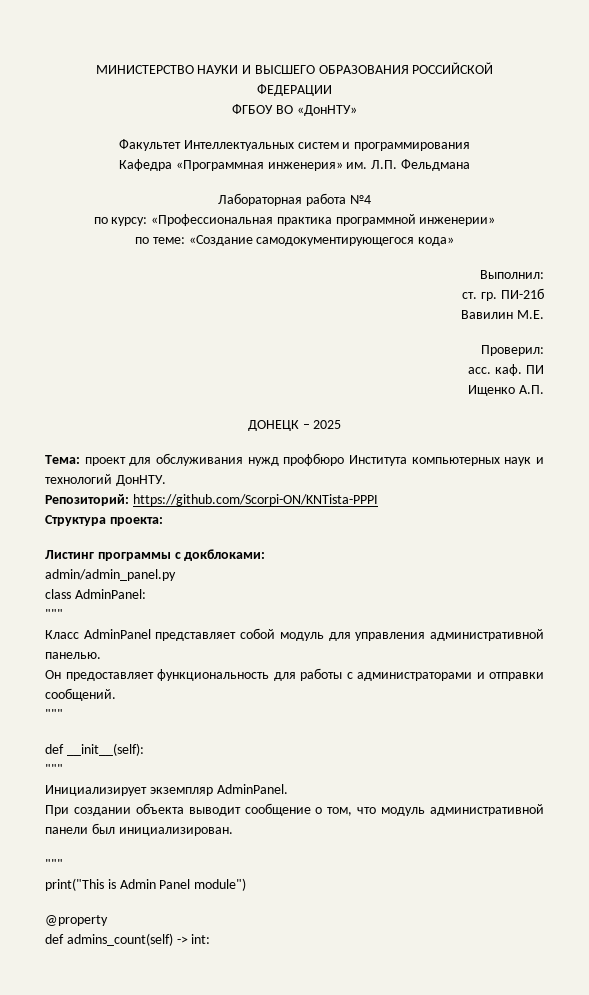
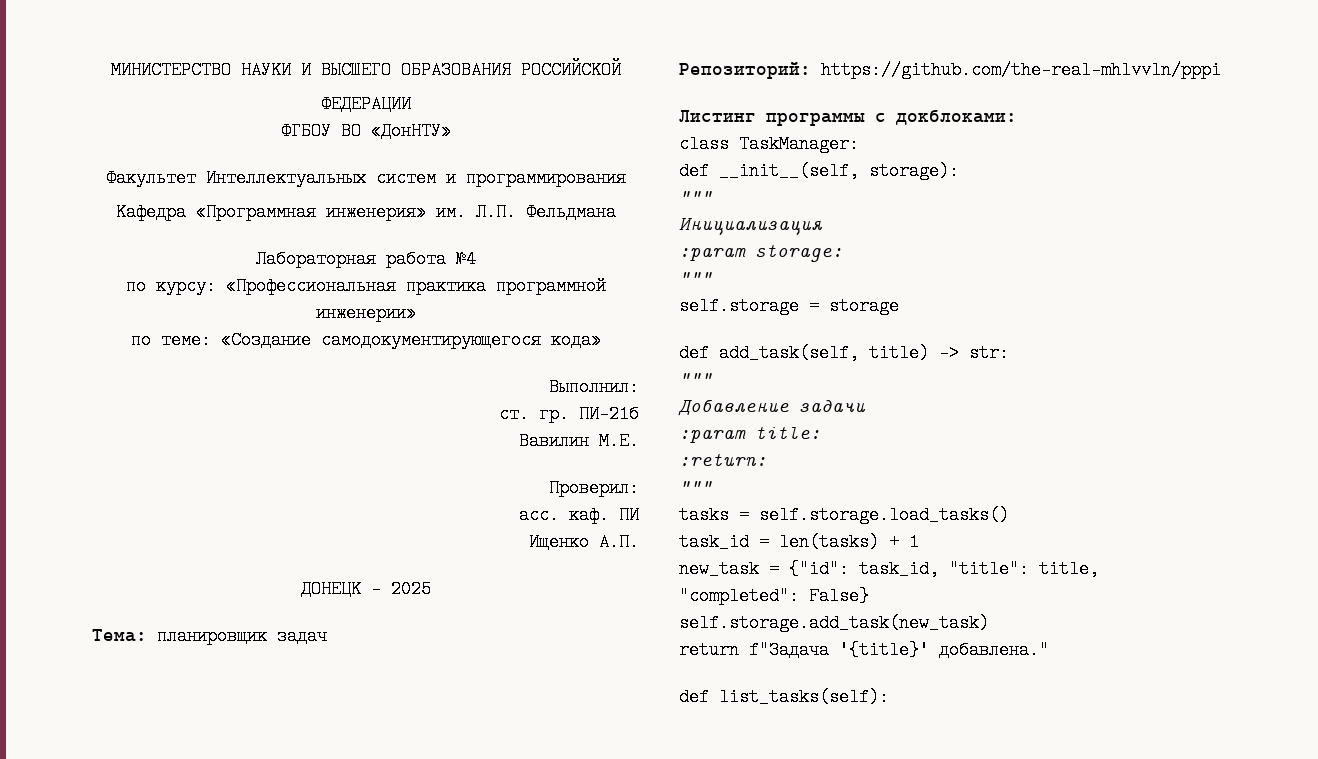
- Тема: проект для обслуживания нужд профбюро Института компьютерных наук и технологий ДонНТУ.
- Репозиторий: https://github.com/Scorpi-ON/KNTista-PPPI
- Структура проекта:
+ Тема: планировщик задач
+ Репозиторий: https://github.com/the-real-mhlvvln/pppi
  Листинг программы с докблоками:
- admin/admin_panel.py
- class AdminPanel:
+ class TaskManager:
+ def __init__(self, storage):
  """
- Класс AdminPanel представляет собой модуль для управления административной панелью.
- Он предоставляет функциональность для работы с администраторами и отправки сообщений.
+ Инициализация
+ :param storage:
  """
- def __init__(self):
+ self.storage = storage
+ def add_task(self, title) -> str:
  """
- Инициализирует экземпляр AdminPanel.
- При создании объекта выводит сообщение о том, что модуль административной панели был инициализирован.
+ Добавление задачи
+ :param title:
+ :return:
  """
- print("This is Admin Panel module")
- @property
- def admins_count(self) -> int:
+ tasks = self.storage.load_tasks()
+ task_id = len(tasks) + 1
+ new_task = {"id": task_id, "title": title, "completed": False}
+ self.storage.add_task(new_task)
+ return f"Задача '{title}' добавлена."
+ def list_tasks(self):

